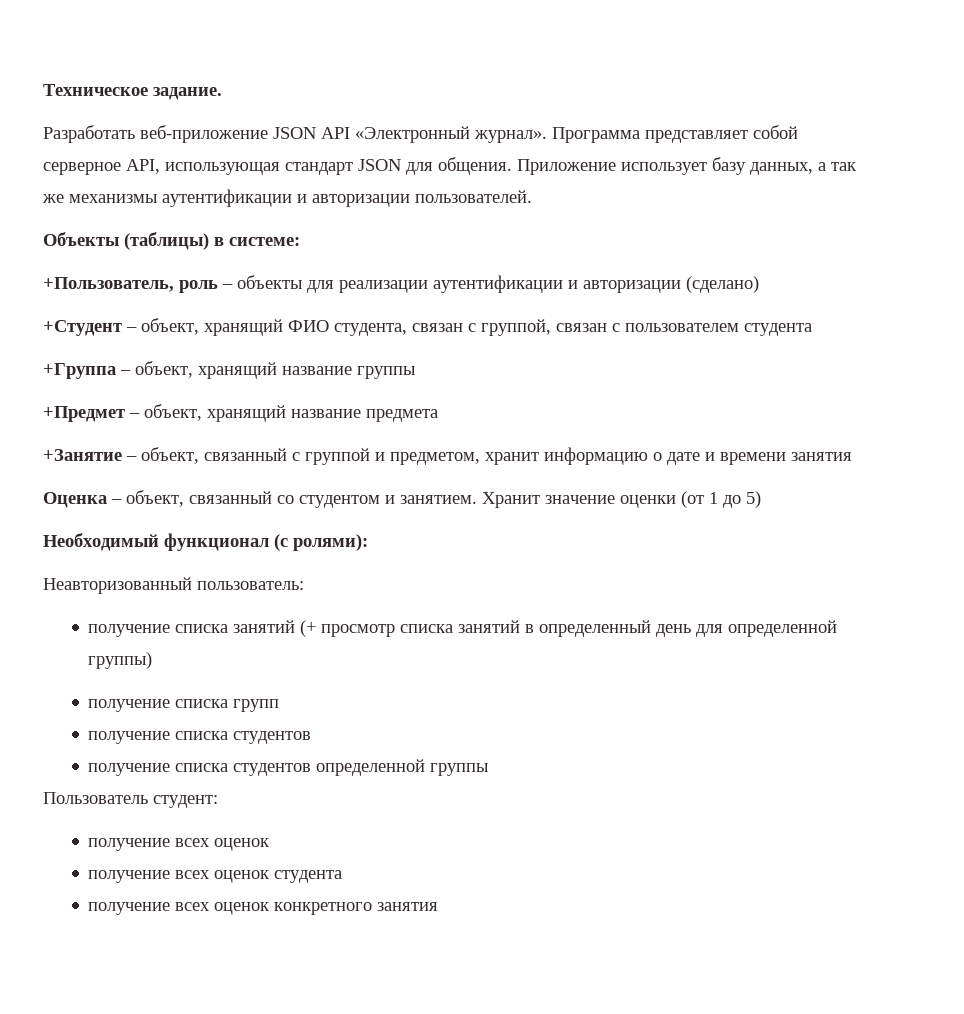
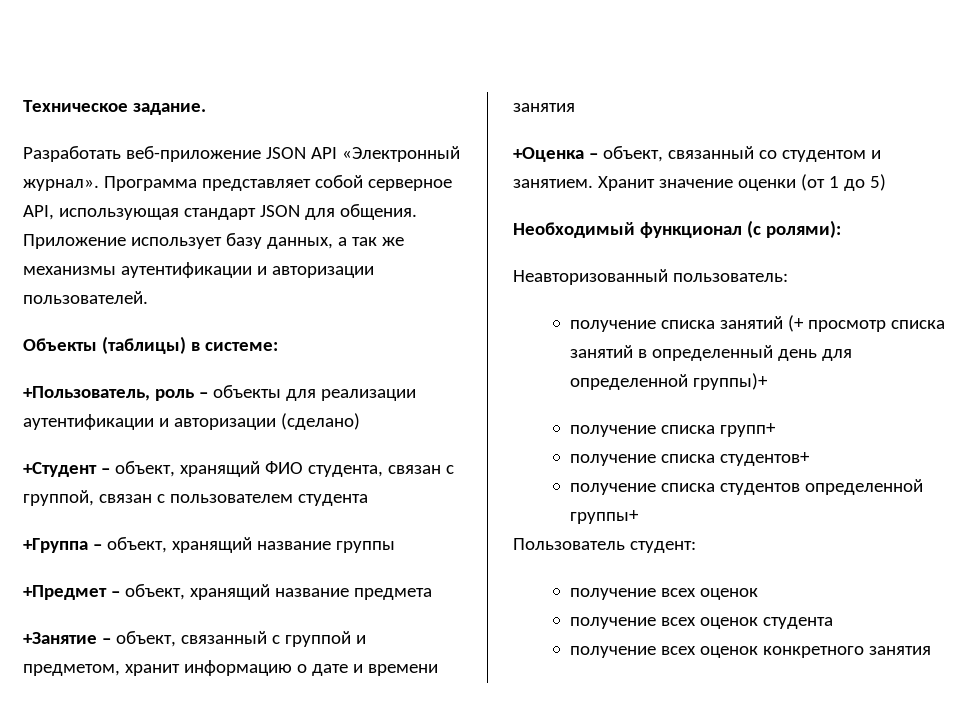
- Оценка – объект, связанный со студентом и занятием.
+ +Оценка – объект, связанный со студентом и занятием.
- получение списка занятий (+ просмотр списка занятий в определенный день для определенной группы)
- получение списка групп
- получение списка студентов
+ получение списка занятий (+ просмотр списка занятий в определенный день для определенной группы)+
+ получение списка групп+
+ получение списка студентов+
- получение списка студентов определенной группы
+ получение списка студентов определенной группы+

